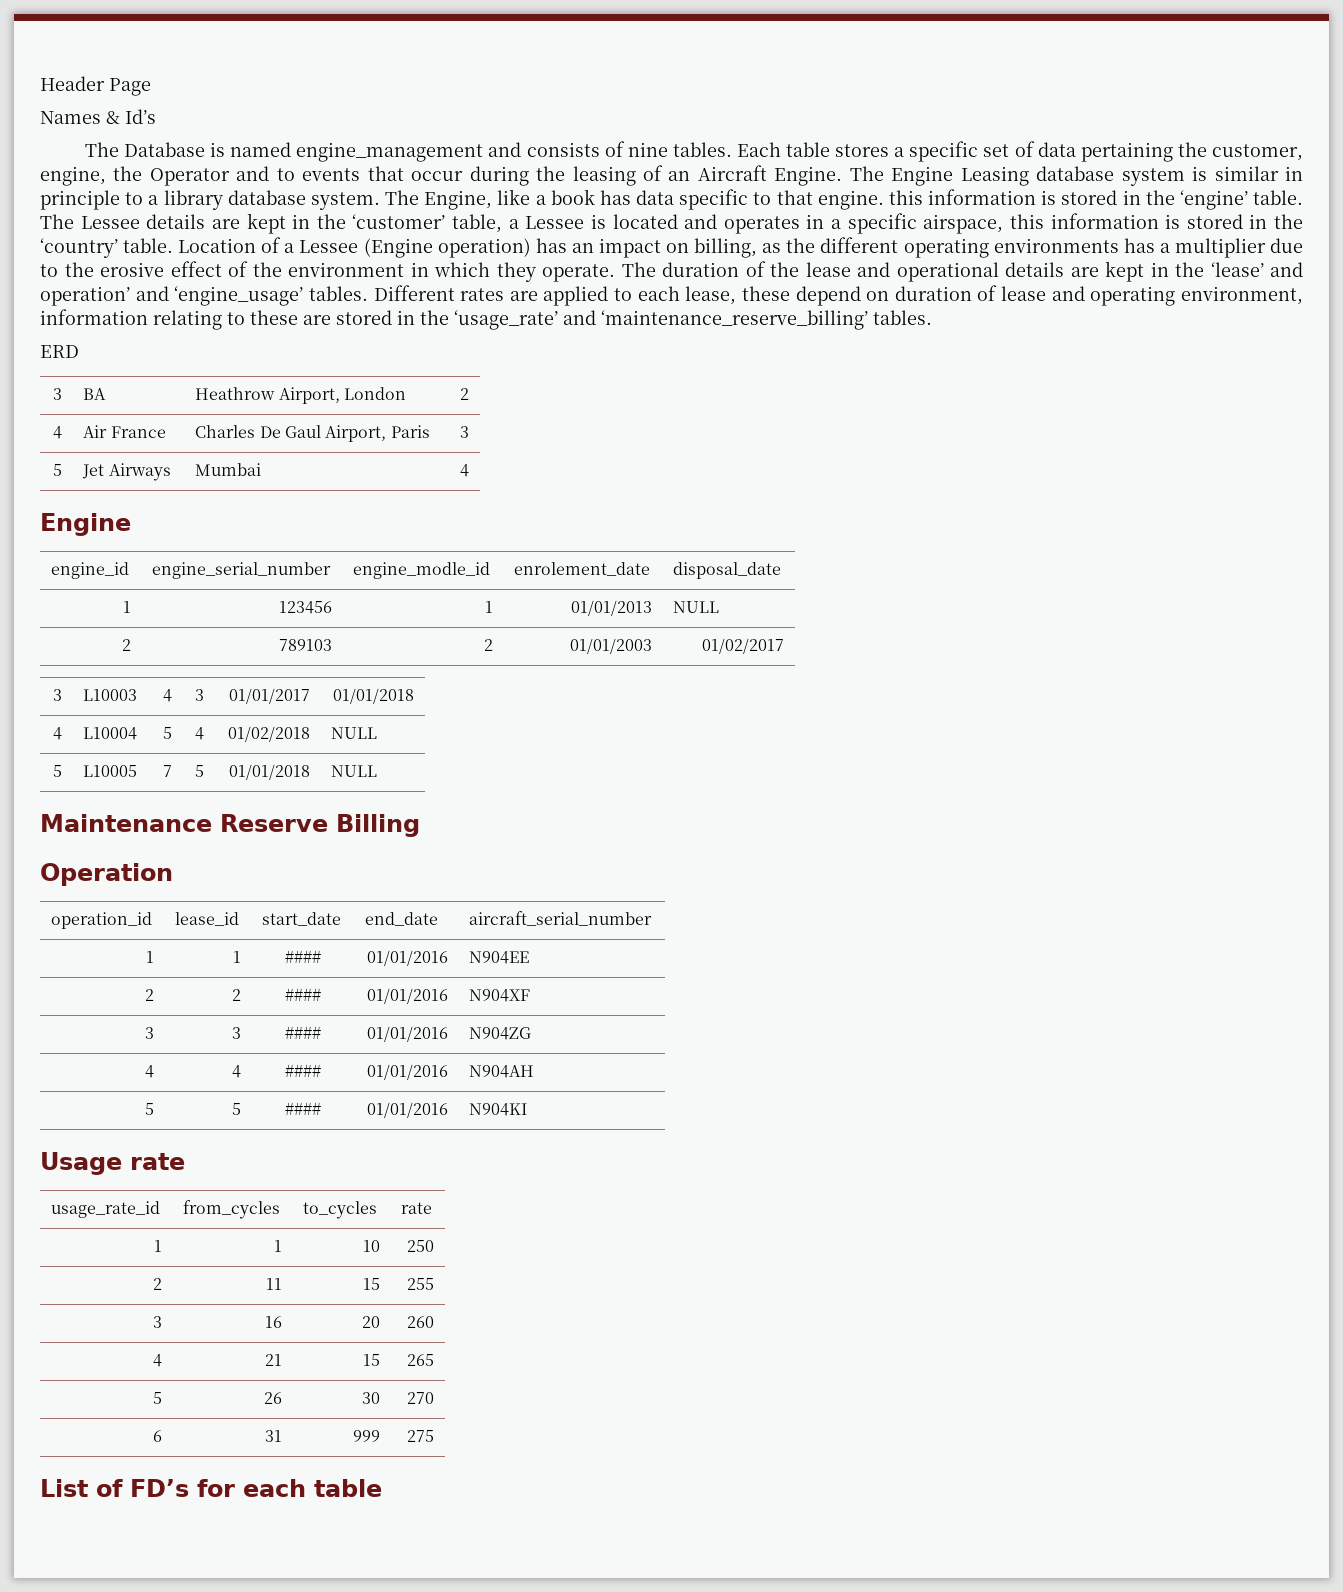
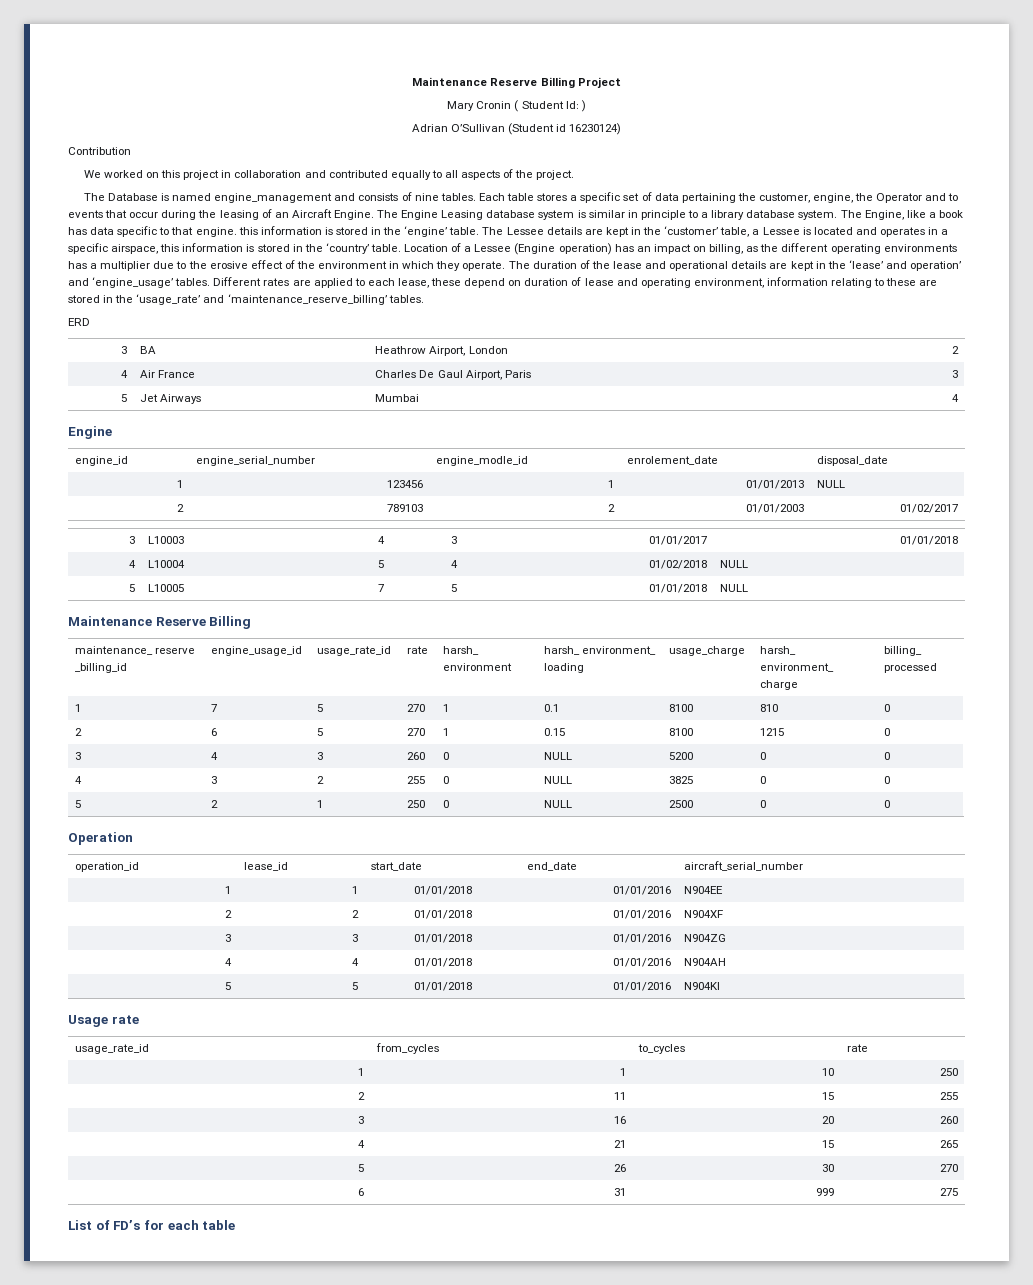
- Header Page
- Names & Id’s
+ Maintenance Reserve Billing Project
+ Mary Cronin ( Student Id: )
+ Adrian O’Sullivan (Student id 16230124)
+ Contribution
+ We worked on this project in collaboration and contributed equally to all aspects of the project.
+ maintenance_ reserve _billing_id | engine_usage_id | usage_rate_id | rate | harsh_ environment | harsh_ environment_ loading | usage_charge | harsh_ environment_ charge | billing_ processed
+ 1 | 7 | 5 | 270 | 1 | 0.1 | 8100 | 810 | 0
+ 2 | 6 | 5 | 270 | 1 | 0.15 | 8100 | 1215 | 0
+ 3 | 4 | 3 | 260 | 0 | NULL | 5200 | 0 | 0
+ 4 | 3 | 2 | 255 | 0 | NULL | 3825 | 0 | 0
+ 5 | 2 | 1 | 250 | 0 | NULL | 2500 | 0 | 0
- 1 | 1 | #### | 01/01/2016 | N904EE
+ 1 | 1 | 01/01/2018 | 01/01/2016 | N904EE
- 2 | 2 | #### | 01/01/2016 | N904XF
+ 2 | 2 | 01/01/2018 | 01/01/2016 | N904XF
- 3 | 3 | #### | 01/01/2016 | N904ZG
+ 3 | 3 | 01/01/2018 | 01/01/2016 | N904ZG
- 4 | 4 | #### | 01/01/2016 | N904AH
+ 4 | 4 | 01/01/2018 | 01/01/2016 | N904AH
- 5 | 5 | #### | 01/01/2016 | N904KI
+ 5 | 5 | 01/01/2018 | 01/01/2016 | N904KI

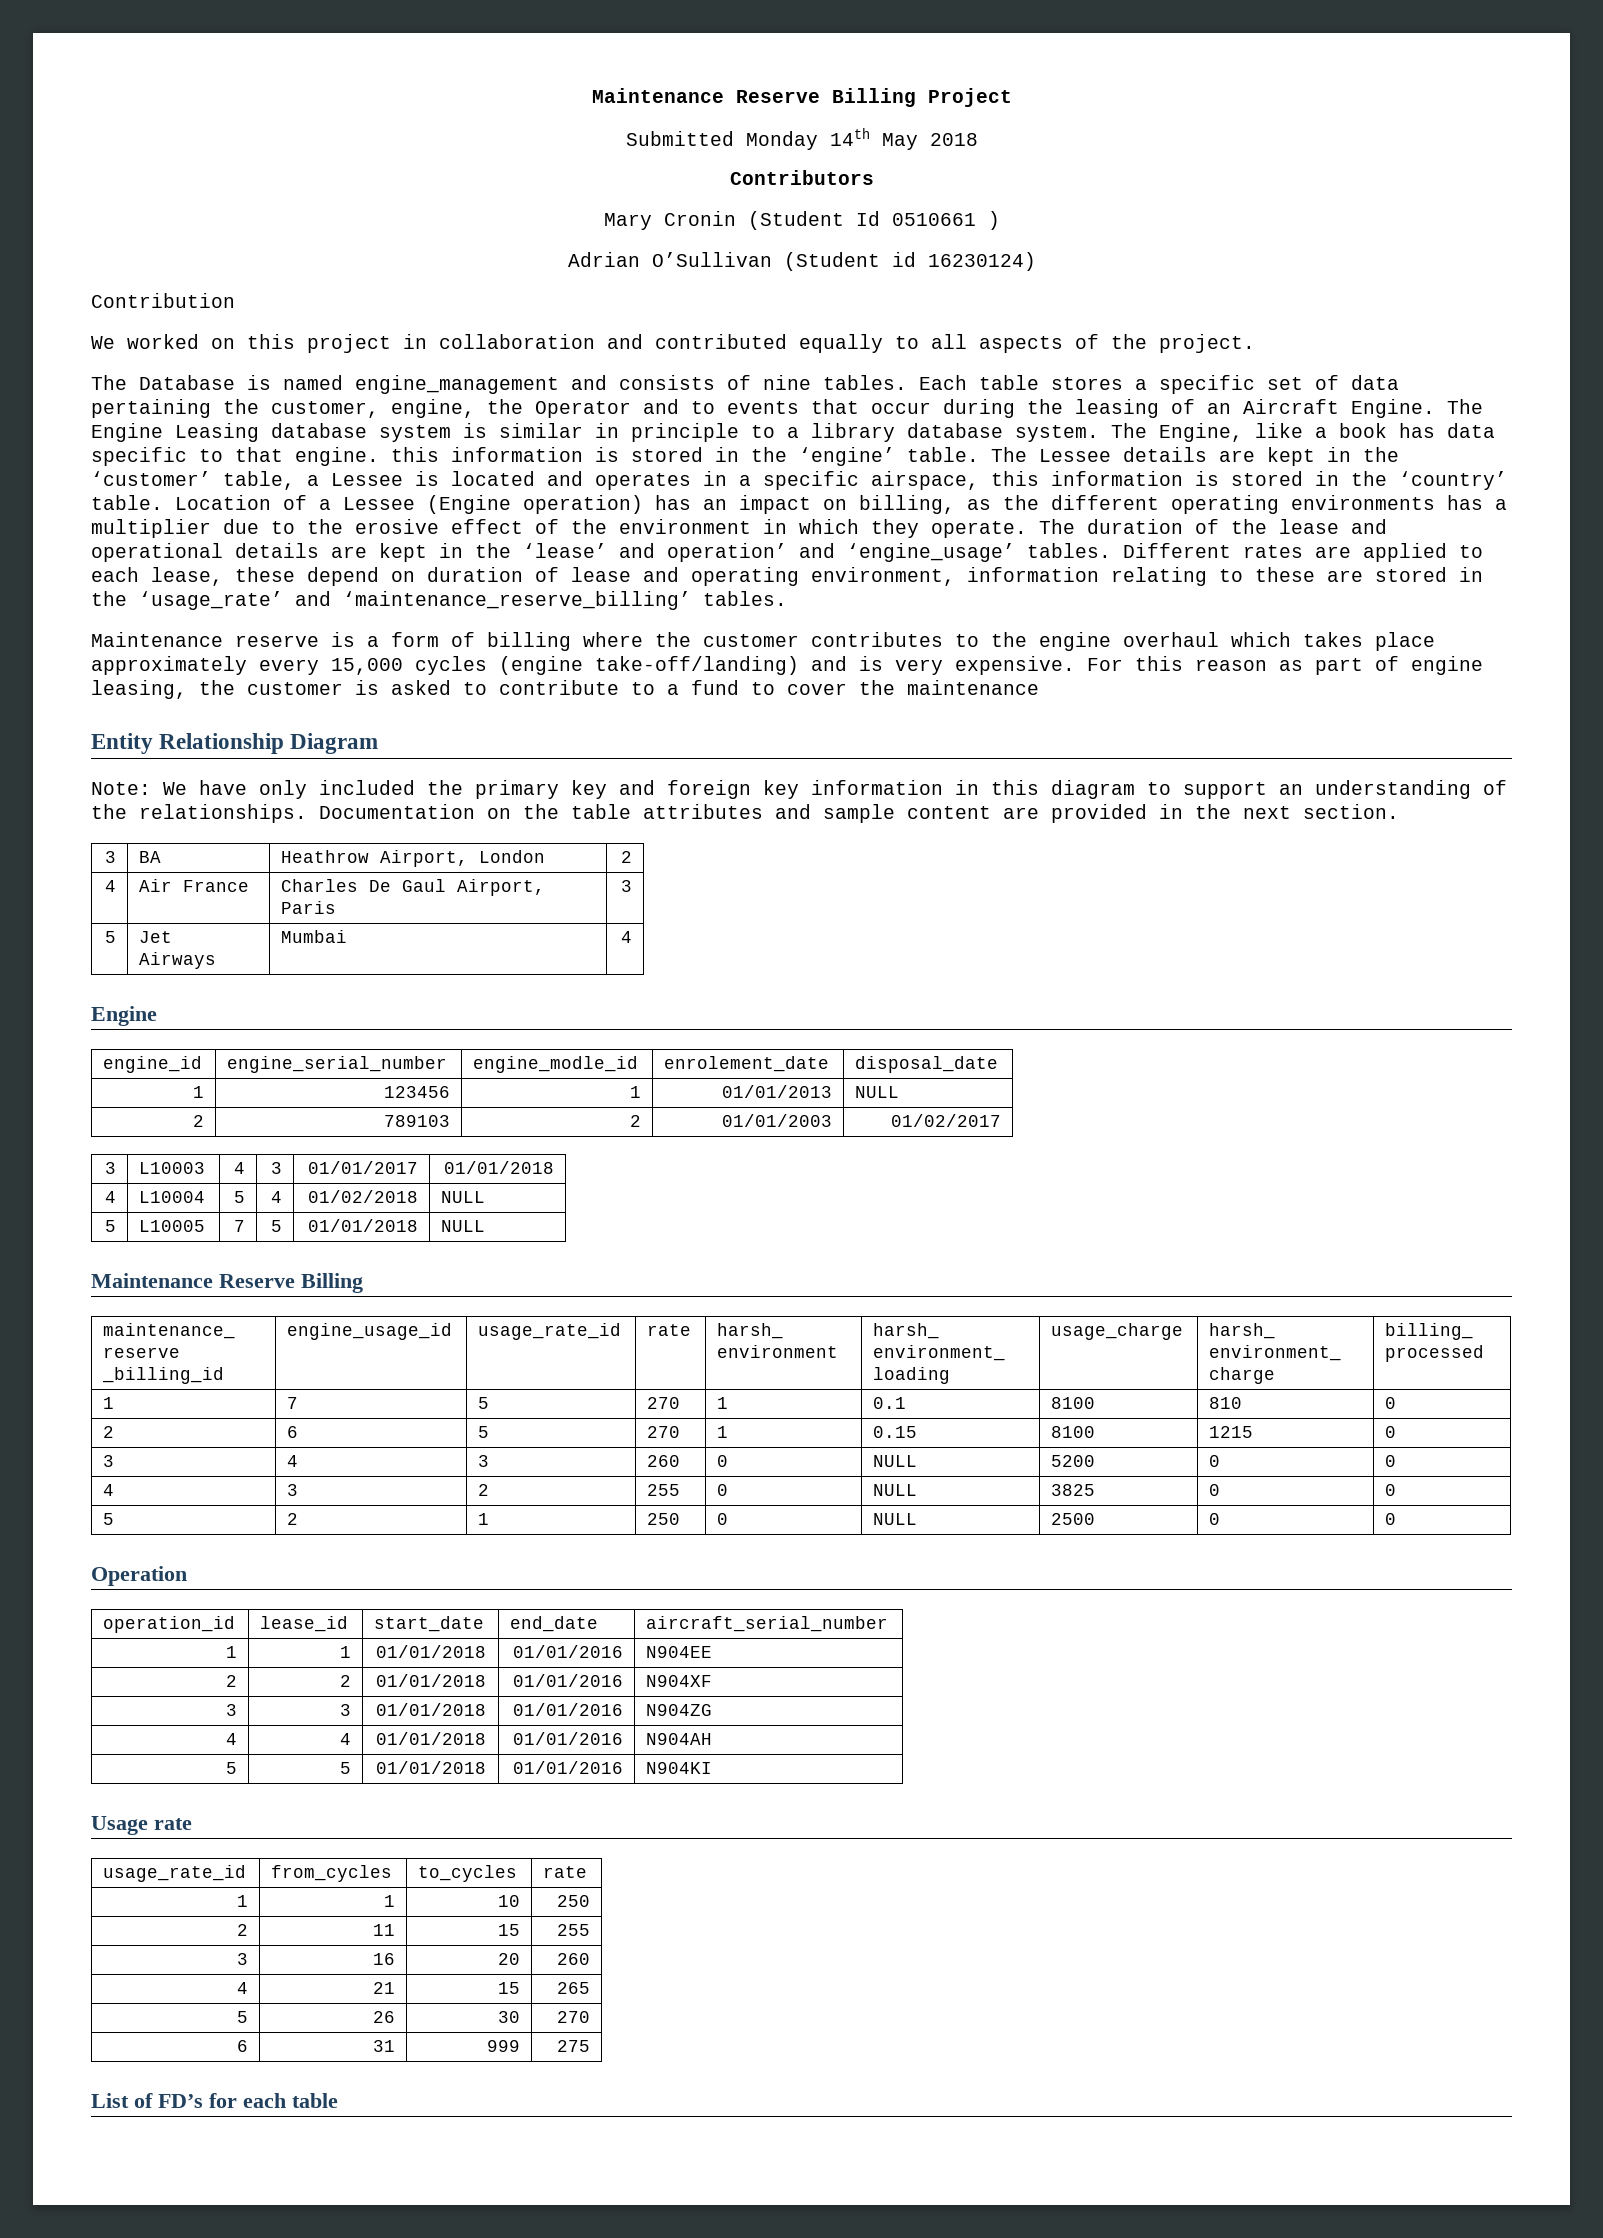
+ Submitted Monday 14th May 2018
+ Contributors
- Mary Cronin ( Student Id: )
+ Mary Cronin (Student Id 0510661 )
- ERD
+ Maintenance reserve is a form of billing where the customer contributes to the engine overhaul which takes place approximately every 15,000 cycles (engine take-off/landing) and is very expensive. For this reason as part of engine leasing, the customer is asked to contribute to a fund to cover the maintenance
+ Entity Relationship Diagram
+ Note: We have only included the primary key and foreign key information in this diagram to support an understanding of the relationships. Documentation on the table attributes and sample content are provided in the next section.

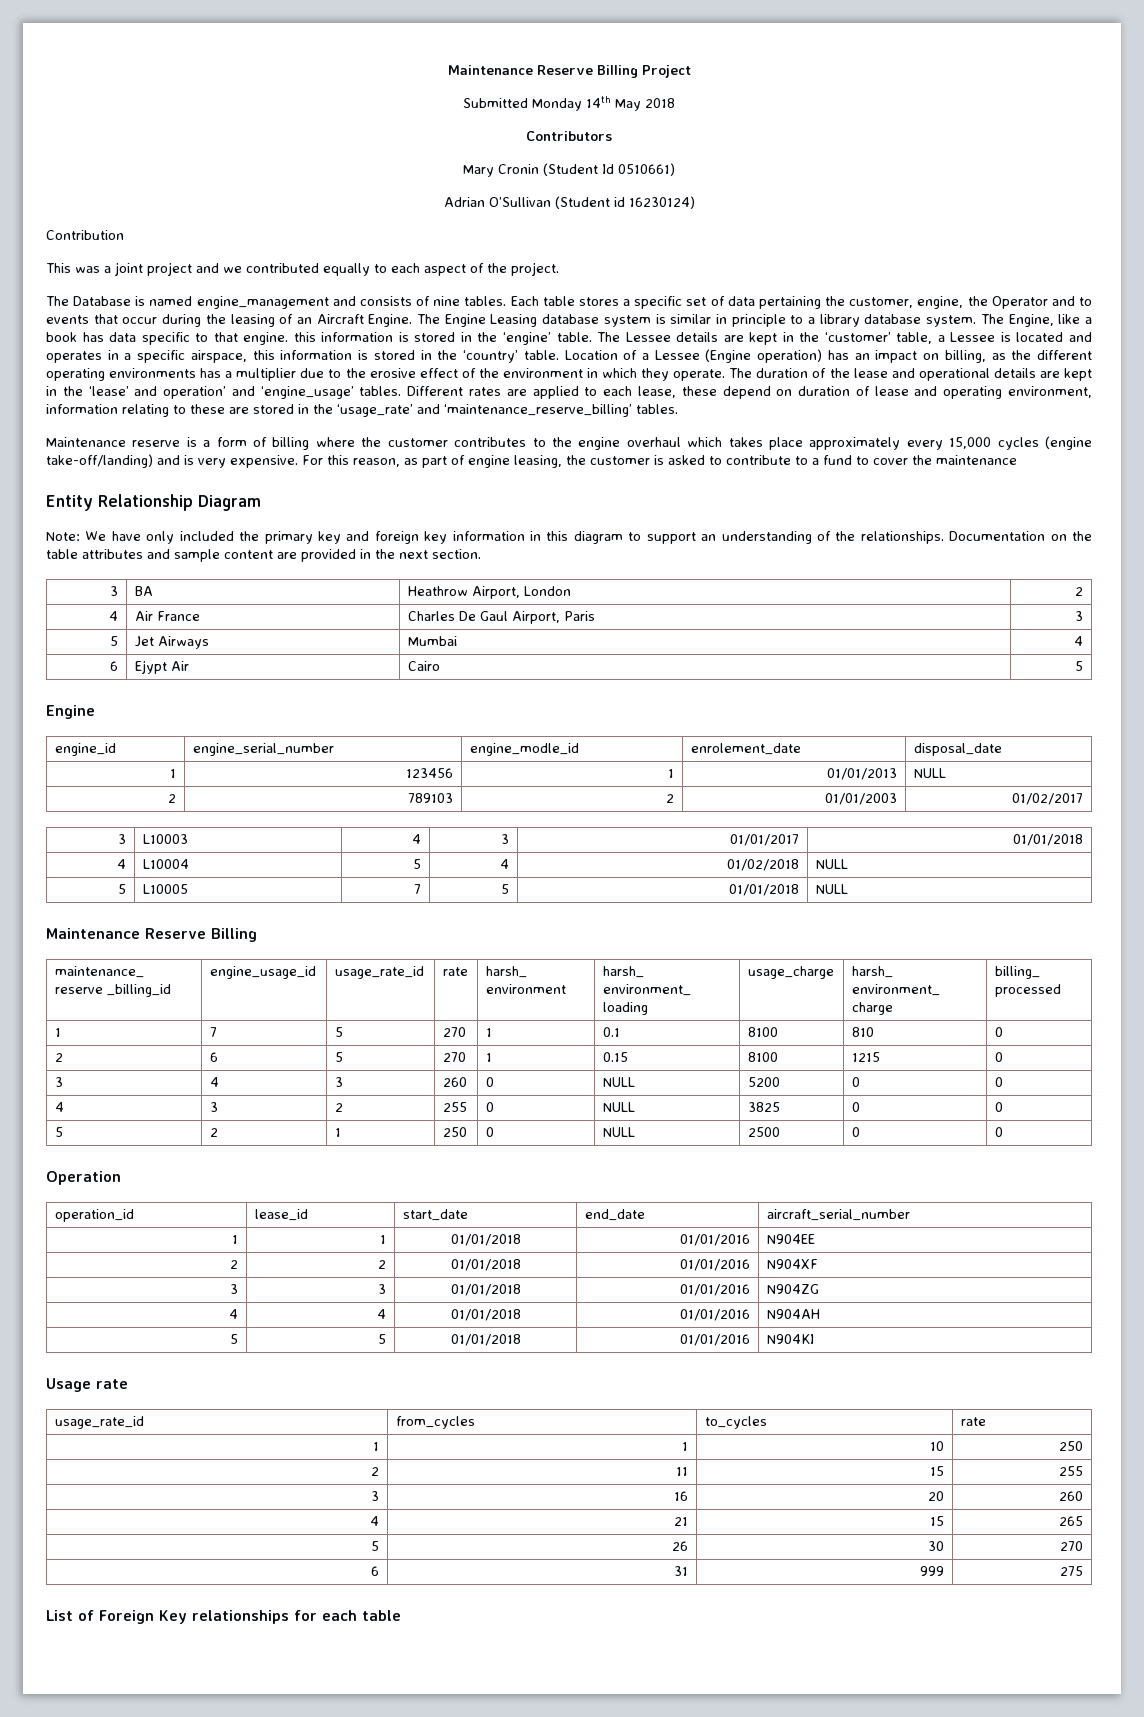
- Mary Cronin (Student Id 0510661 )
+ Mary Cronin (Student Id 0510661)
- We worked on this project in collaboration and contributed equally to all aspects of the project.
+ This was a joint project and we contributed equally to each aspect of the project.
- For this reason as part of engine leasing, the customer is asked to contribute to a fund to cover the maintenance
+ For this reason, as part of engine leasing, the customer is asked to contribute to a fund to cover the maintenance
+ 6 | Ejypt Air | Cairo | 5
- List of FD’s for each table
+ List of Foreign Key relationships for each table

